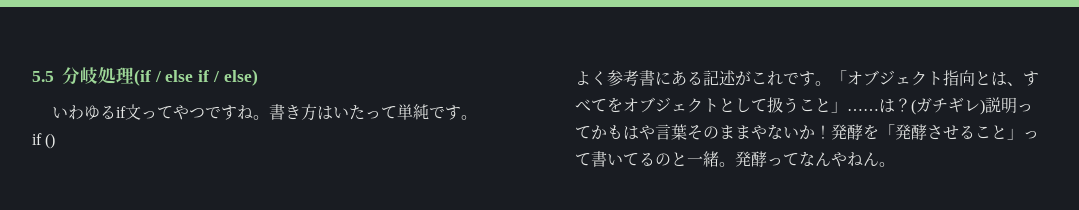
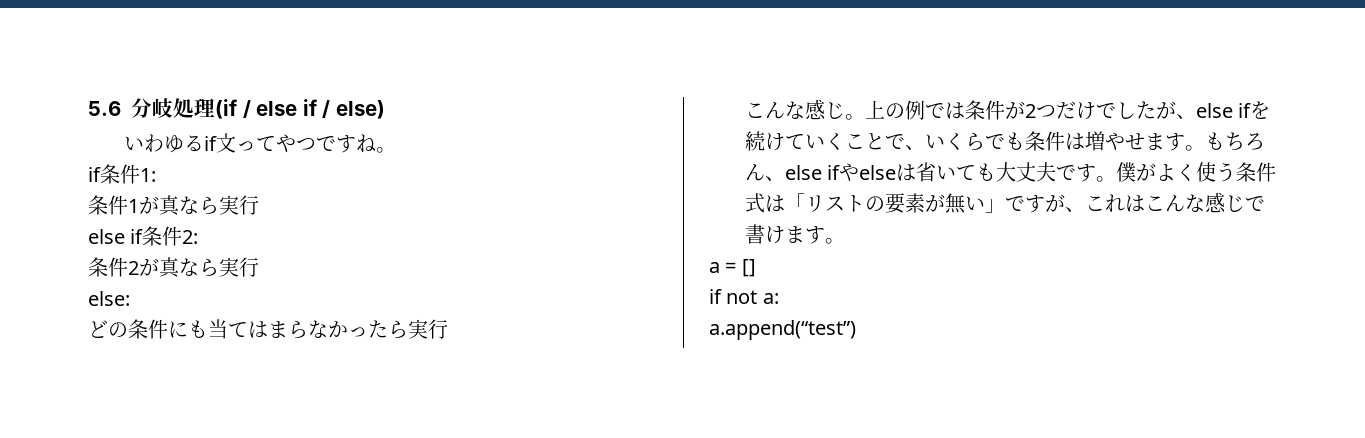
- 5.5分岐処理(if / else if / else)
+ 5.6分岐処理(if / else if / else)
- いわゆるif文ってやつですね。書き方はいたって単純です。
- if ()
- よく参考書にある記述がこれです。「オブジェクト指向とは、すべてをオブジェクトとして扱うこと」……は？(ガチギレ)説明ってかもはや言葉そのままやないか！発酵を「発酵させること」って書いてるのと一緒。発酵ってなんやねん。
+ いわゆるif文ってやつですね。
+ if条件1:
+ 条件1が真なら実行
+ else if条件2:
+ 条件2が真なら実行
+ else:
+ どの条件にも当てはまらなかったら実行
+ こんな感じ。上の例では条件が2つだけでしたが、else ifを続けていくことで、いくらでも条件は増やせます。もちろん、else ifやelseは省いても大丈夫です。僕がよく使う条件式は「リストの要素が無い」ですが、これはこんな感じで書けます。
+ a = []
+ if not a:
+ a.append(“test”)

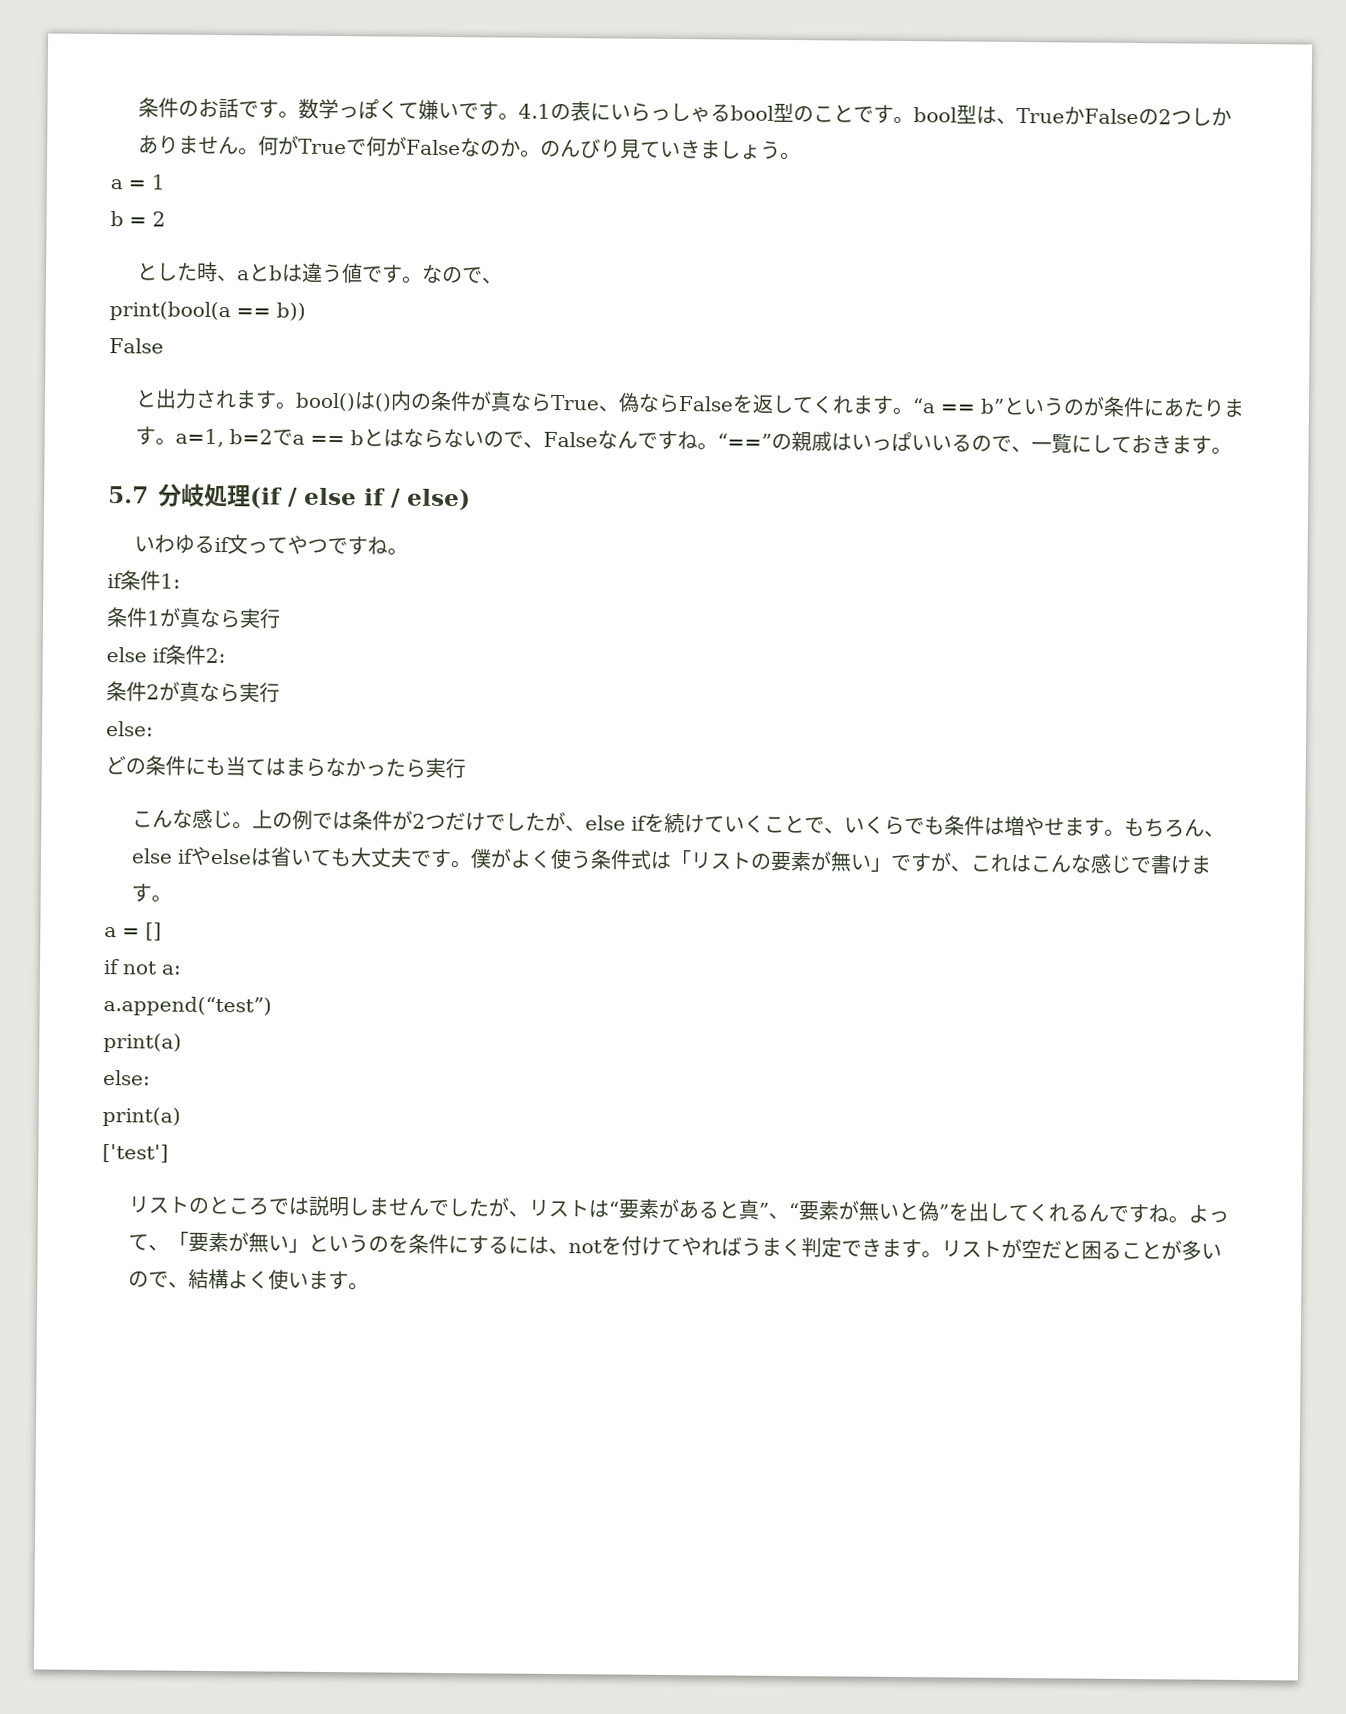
- 5.6分岐処理(if / else if / else)
+ 条件のお話です。数学っぽくて嫌いです。4.1の表にいらっしゃるbool型のことです。bool型は、TrueかFalseの2つしかありません。何がTrueで何がFalseなのか。のんびり見ていきましょう。
+ a = 1
+ b = 2
+ とした時、aとbは違う値です。なので、
+ print(bool(a == b))
+ False
+ と出力されます。bool()は()内の条件が真ならTrue、偽ならFalseを返してくれます。“a == b”というのが条件にあたります。a=1, b=2でa == bとはならないので、Falseなんですね。“==”の親戚はいっぱいいるので、一覧にしておきます。
+ 5.7分岐処理(if / else if / else)
  a.append(“test”)
+ print(a)
+ else:
+ print(a)
+ ['test']
+ リストのところでは説明しませんでしたが、リストは“要素があると真”、“要素が無いと偽”を出してくれるんですね。よって、「要素が無い」というのを条件にするには、notを付けてやればうまく判定できます。リストが空だと困ることが多いので、結構よく使います。

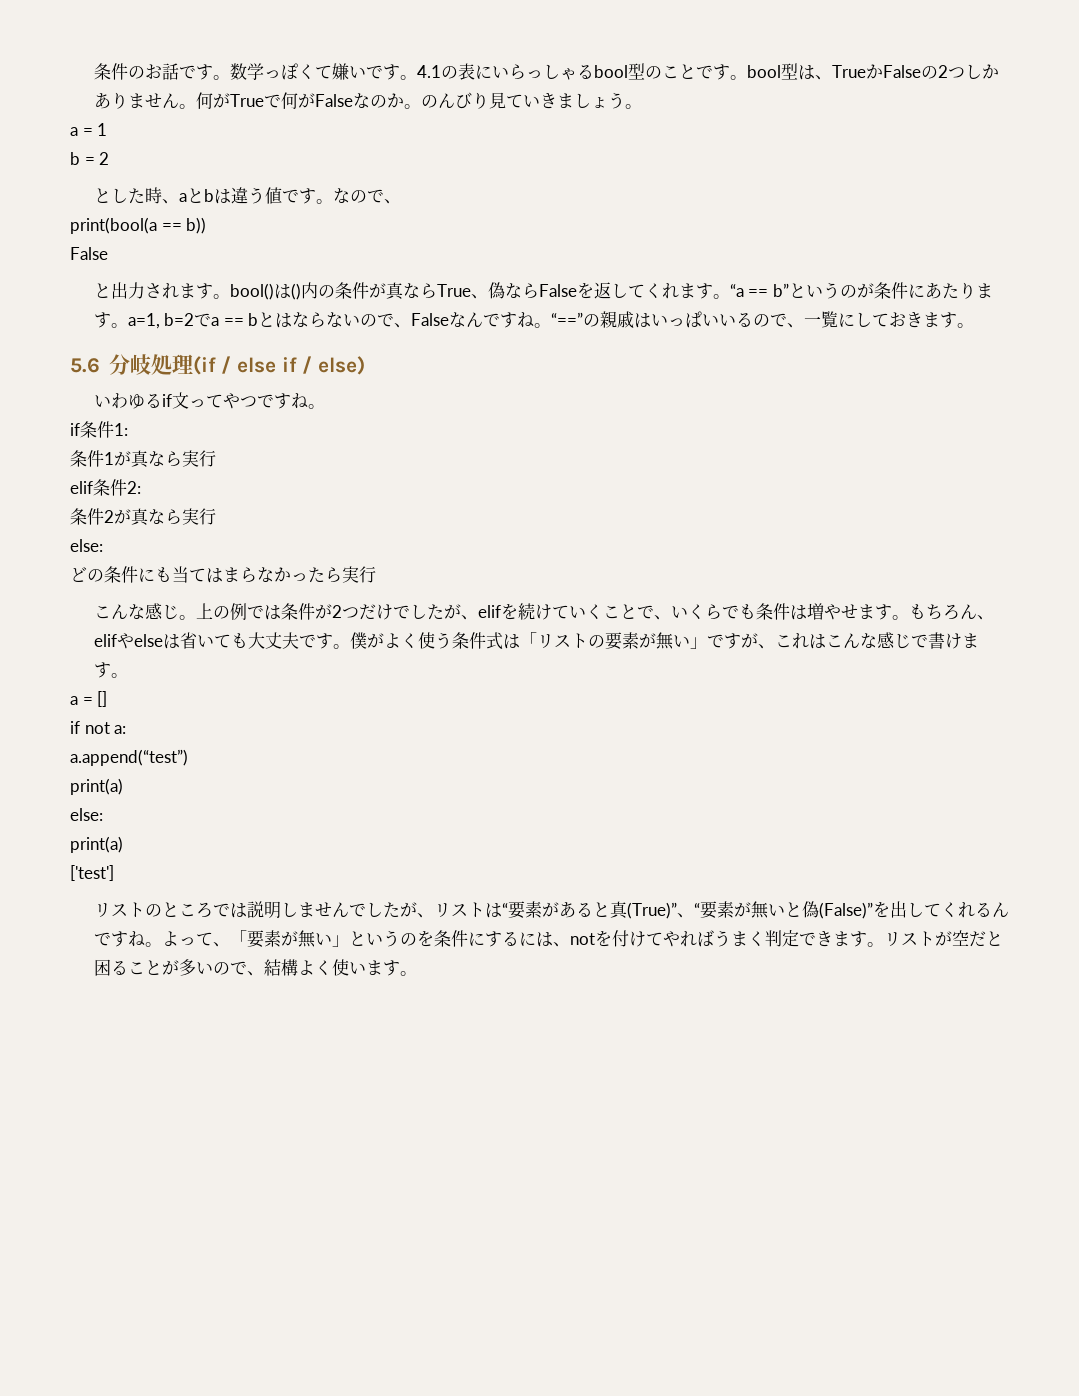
- 5.7分岐処理(if / else if / else)
+ 5.6分岐処理(if / else if / else)
- else if条件2:
+ elif条件2:
- 上の例では条件が2つだけでしたが、else ifを続けていくことで、いくらでも条件は増やせます。
+ 上の例では条件が2つだけでしたが、elifを続けていくことで、いくらでも条件は増やせます。
- もちろん、else ifやelseは省いても大丈夫です。
+ もちろん、elifやelseは省いても大丈夫です。
- リストのところでは説明しませんでしたが、リストは“要素があると真”、“要素が無いと偽”を出してくれるんですね。
+ リストのところでは説明しませんでしたが、リストは“要素があると真(True)”、“要素が無いと偽(False)”を出してくれるんですね。

